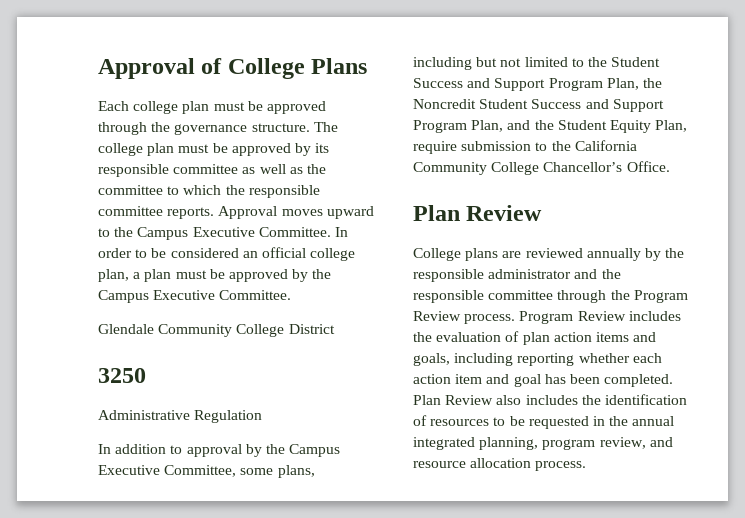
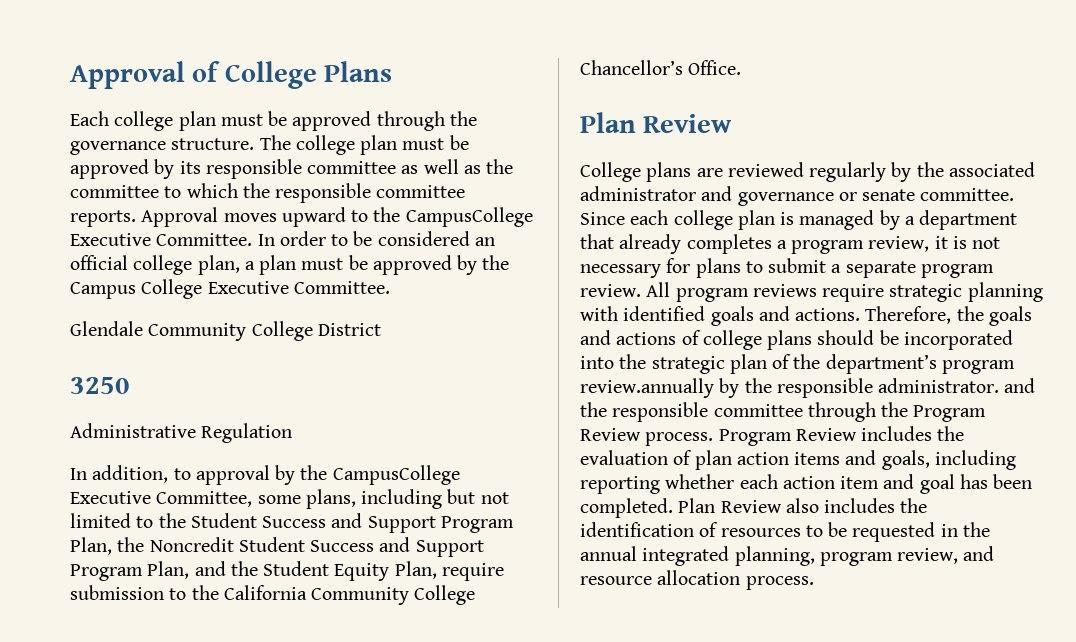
- Approval moves upward to the Campus Executive Committee.
+ Approval moves upward to the CampusCollege Executive Committee.
- In order to be considered an official college plan, a plan must be approved by the Campus Executive Committee.
+ In order to be considered an official college plan, a plan must be approved by the Campus College Executive Committee.
- In addition to approval by the Campus Executive Committee, some plans, including but not limited to the Student Success and Support Program Plan, the Noncredit Student Success and Support Program Plan, and the Student Equity Plan, require submission to the California Community College Chancellor’s Office.
+ In addition, to approval by the CampusCollege Executive Committee, some plans, including but not limited to the Student Success and Support Program Plan, the Noncredit Student Success and Support Program Plan, and the Student Equity Plan, require submission to the California Community College Chancellor’s Office.
- College plans are reviewed annually by the responsible administrator and the responsible committee through the Program Review process.
+ College plans are reviewed regularly by the associated administrator and governance or senate committee. Since each college plan is managed by a department that already completes a program review, it is not necessary for plans to submit a separate program review. All program reviews require strategic planning with identified goals and actions. Therefore, the goals and actions of college plans should be incorporated into the strategic plan of the department’s program review.annually by the responsible administrator. and the responsible committee through the Program Review process.

